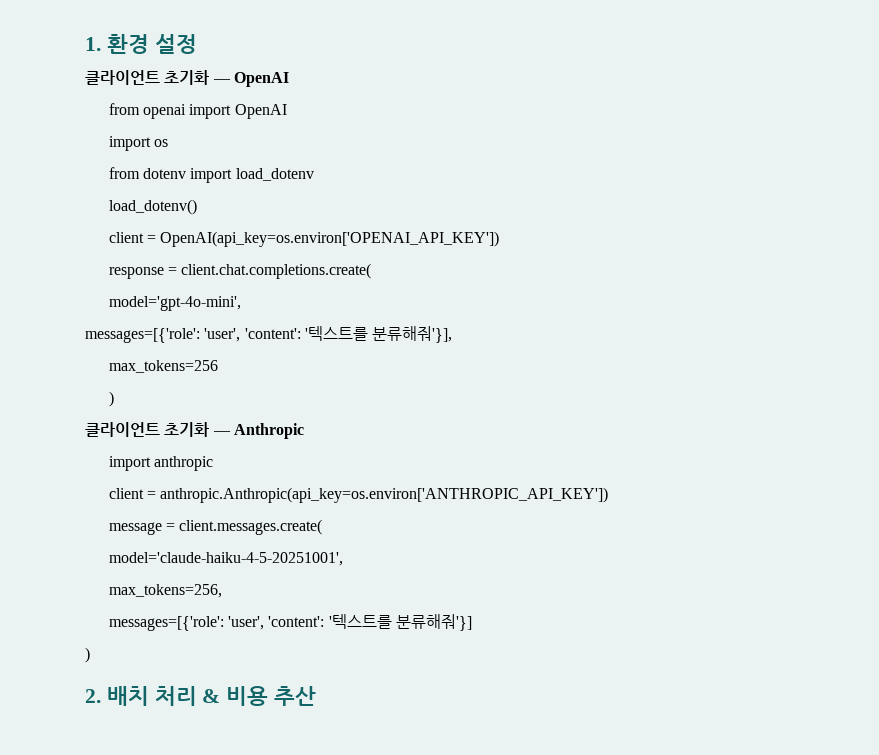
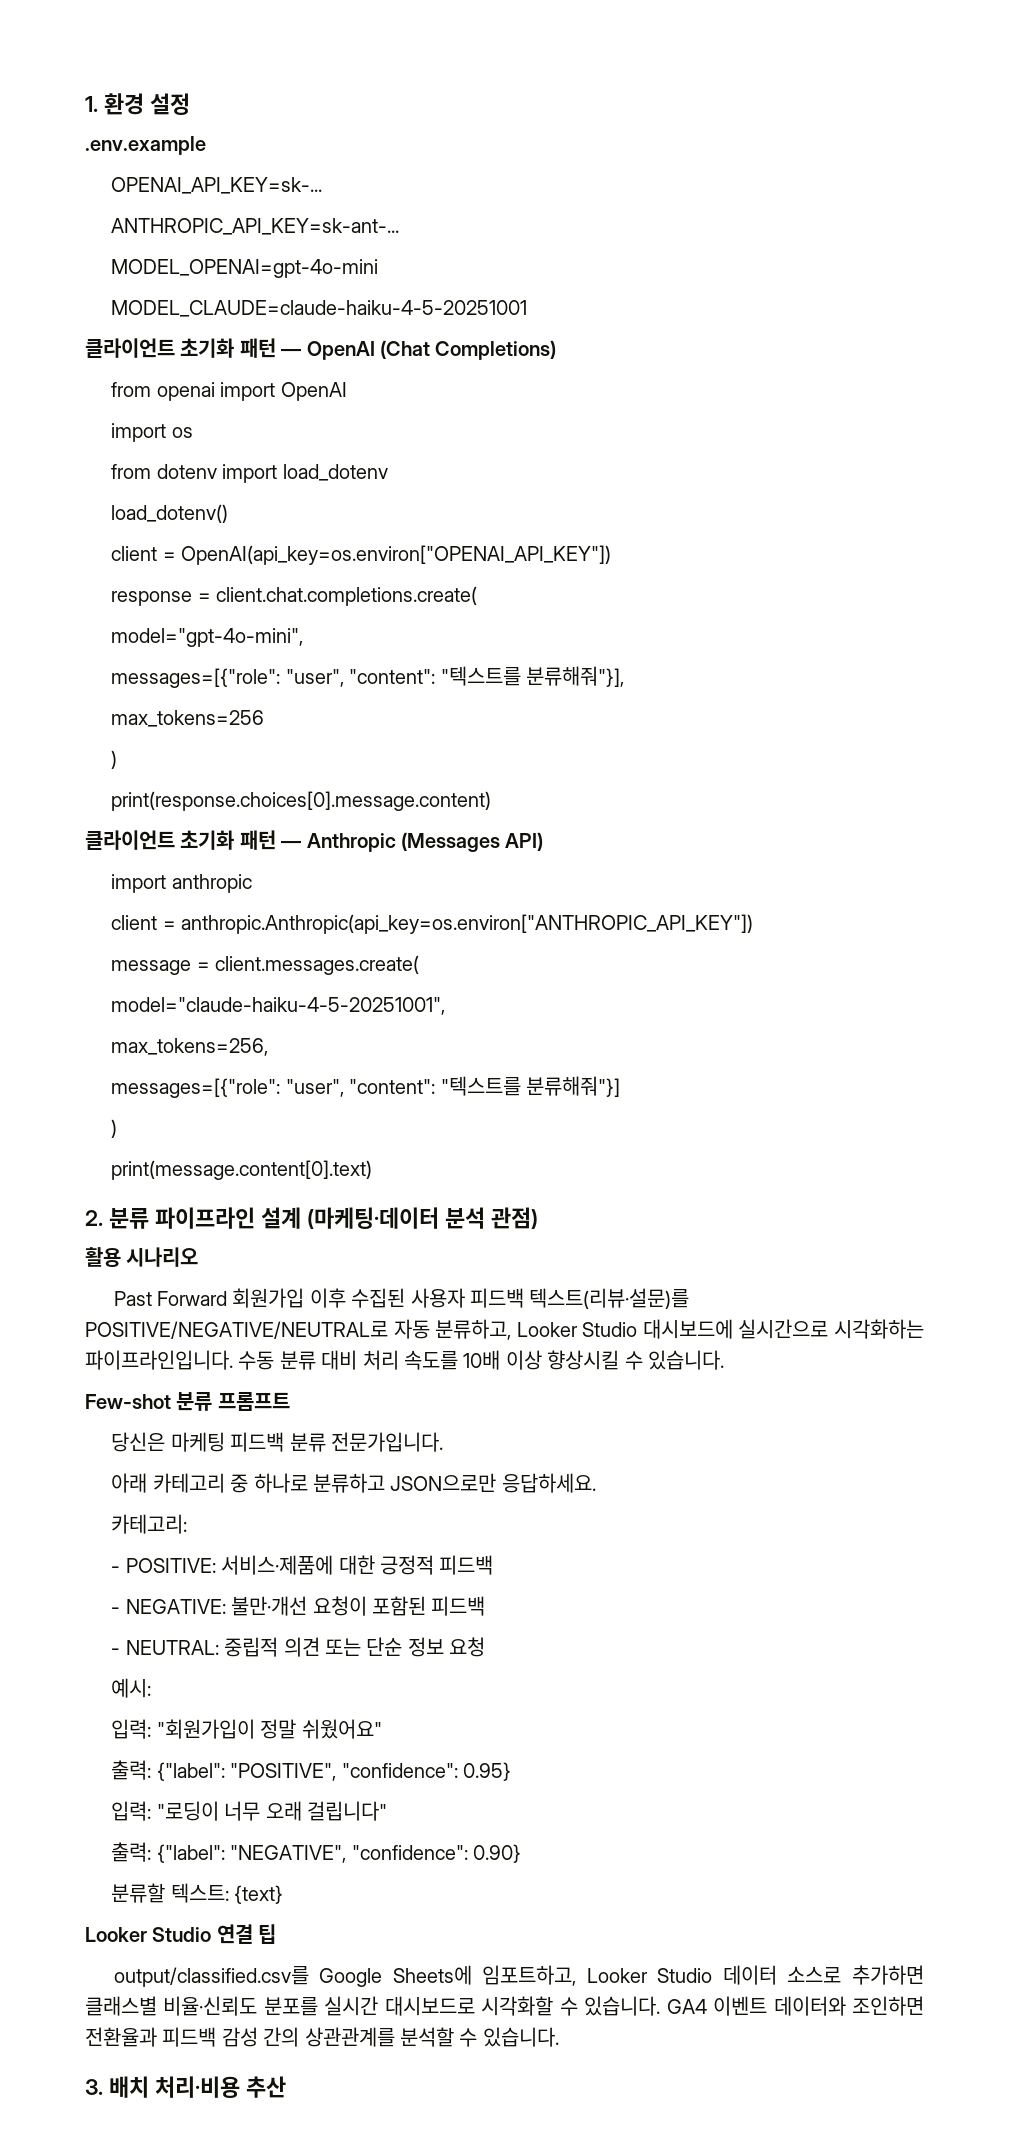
- 클라이언트 초기화 — OpenAI
+ .env.example
+ OPENAI_API_KEY=sk-...
+ ANTHROPIC_API_KEY=sk-ant-...
+ MODEL_OPENAI=gpt-4o-mini
+ MODEL_CLAUDE=claude-haiku-4-5-20251001
+ 클라이언트 초기화 패턴 — OpenAI (Chat Completions)
- client = OpenAI(api_key=os.environ['OPENAI_API_KEY'])
+ client = OpenAI(api_key=os.environ["OPENAI_API_KEY"])
- model='gpt-4o-mini',
- messages=[{'role': 'user', 'content': '텍스트를 분류해줘'}],
+ model="gpt-4o-mini",
+ messages=[{"role": "user", "content": "텍스트를 분류해줘"}],
- 클라이언트 초기화 — Anthropic
+ print(response.choices[0].message.content)
+ 클라이언트 초기화 패턴 — Anthropic (Messages API)
- client = anthropic.Anthropic(api_key=os.environ['ANTHROPIC_API_KEY'])
+ client = anthropic.Anthropic(api_key=os.environ["ANTHROPIC_API_KEY"])
- model='claude-haiku-4-5-20251001',
+ model="claude-haiku-4-5-20251001",
- messages=[{'role': 'user', 'content': '텍스트를 분류해줘'}]
+ messages=[{"role": "user", "content": "텍스트를 분류해줘"}]
  )
+ print(message.content[0].text)
- 2. 배치 처리 & 비용 추산
+ 2. 분류 파이프라인 설계 (마케팅·데이터 분석 관점)
+ 활용 시나리오
+ Past Forward 회원가입 이후 수집된 사용자 피드백 텍스트(리뷰·설문)를 POSITIVE/NEGATIVE/NEUTRAL로 자동 분류하고, Looker Studio 대시보드에 실시간으로 시각화하는 파이프라인입니다. 수동 분류 대비 처리 속도를 10배 이상 향상시킬 수 있습니다.
+ Few-shot 분류 프롬프트
+ 당신은 마케팅 피드백 분류 전문가입니다.
+ 아래 카테고리 중 하나로 분류하고 JSON으로만 응답하세요.
+ 카테고리:
+ - POSITIVE: 서비스·제품에 대한 긍정적 피드백
+ - NEGATIVE: 불만·개선 요청이 포함된 피드백
+ - NEUTRAL: 중립적 의견 또는 단순 정보 요청
+ 예시:
+ 입력: "회원가입이 정말 쉬웠어요"
+ 출력: {"label": "POSITIVE", "confidence": 0.95}
+ 입력: "로딩이 너무 오래 걸립니다"
+ 출력: {"label": "NEGATIVE", "confidence": 0.90}
+ 분류할 텍스트: {text}
+ Looker Studio 연결 팁
+ output/classified.csv를 Google Sheets에 임포트하고, Looker Studio 데이터 소스로 추가하면 클래스별 비율·신뢰도 분포를 실시간 대시보드로 시각화할 수 있습니다. GA4 이벤트 데이터와 조인하면 전환율과 피드백 감성 간의 상관관계를 분석할 수 있습니다.
+ 3. 배치 처리·비용 추산

